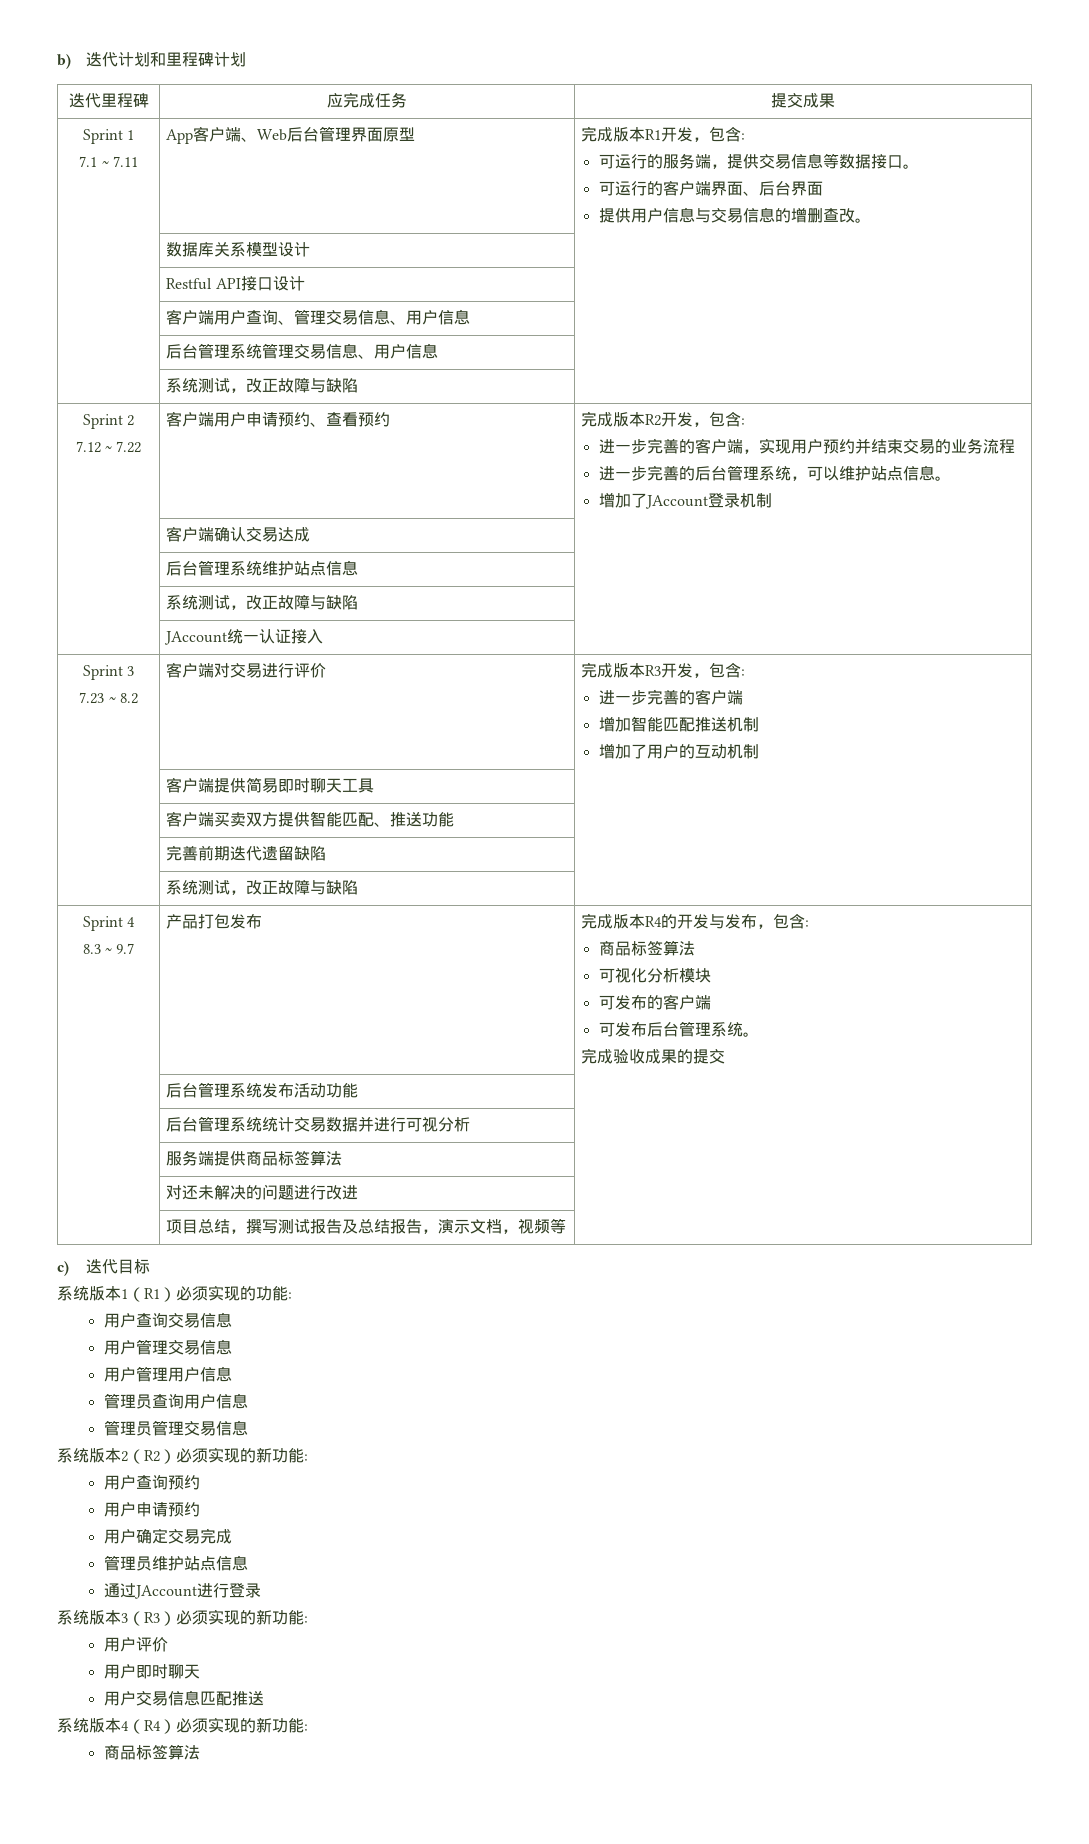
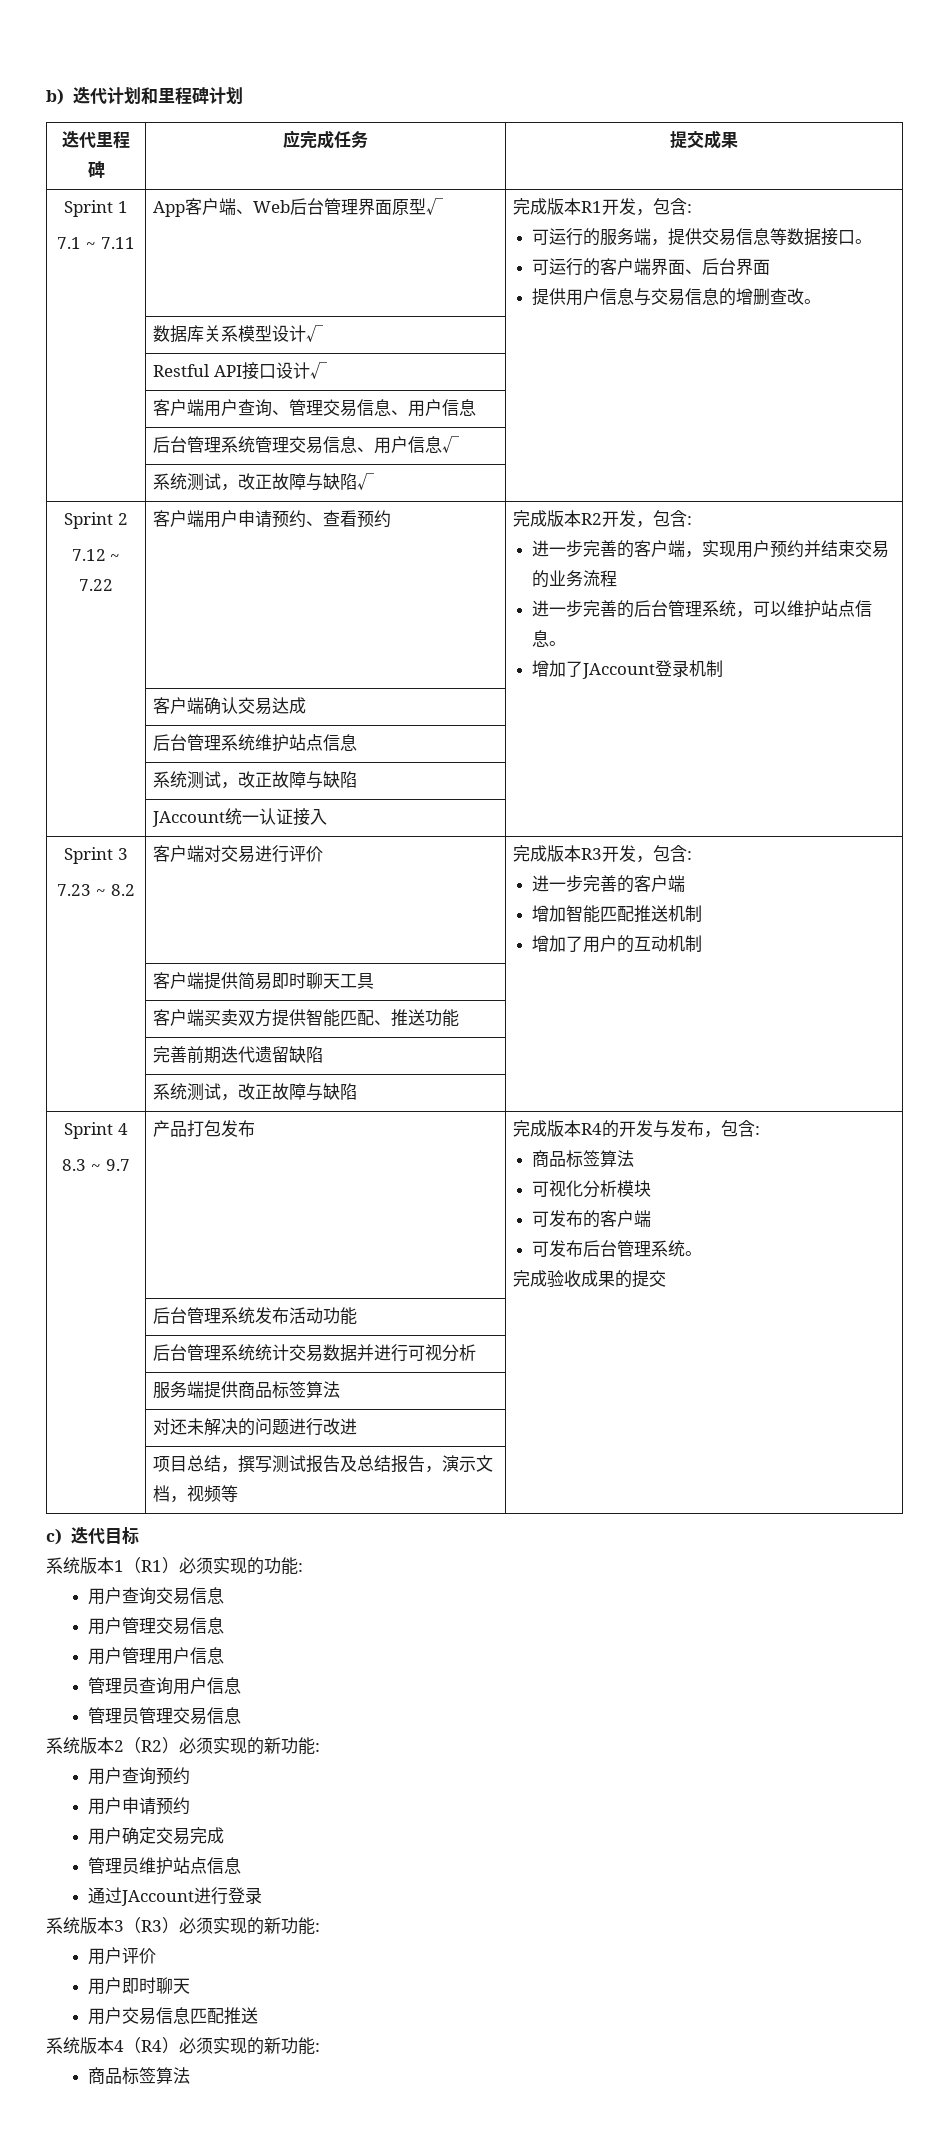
- App客户端、Web后台管理界面原型
+ App客户端、Web后台管理界面原型√
- | 数据库关系模型设计 |
+ | 数据库关系模型设计√ |
- | Restful API接口设计 |
+ | Restful API接口设计√ |
- | 后台管理系统管理交易信息、用户信息 |
- | 系统测试，改正故障与缺陷 |
+ | 后台管理系统管理交易信息、用户信息√ |
+ | 系统测试，改正故障与缺陷√ |

